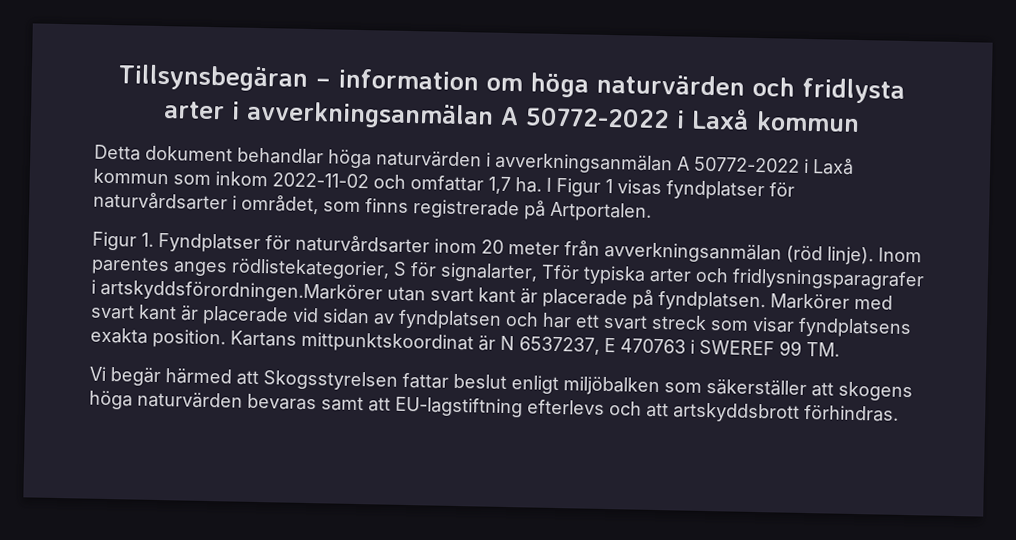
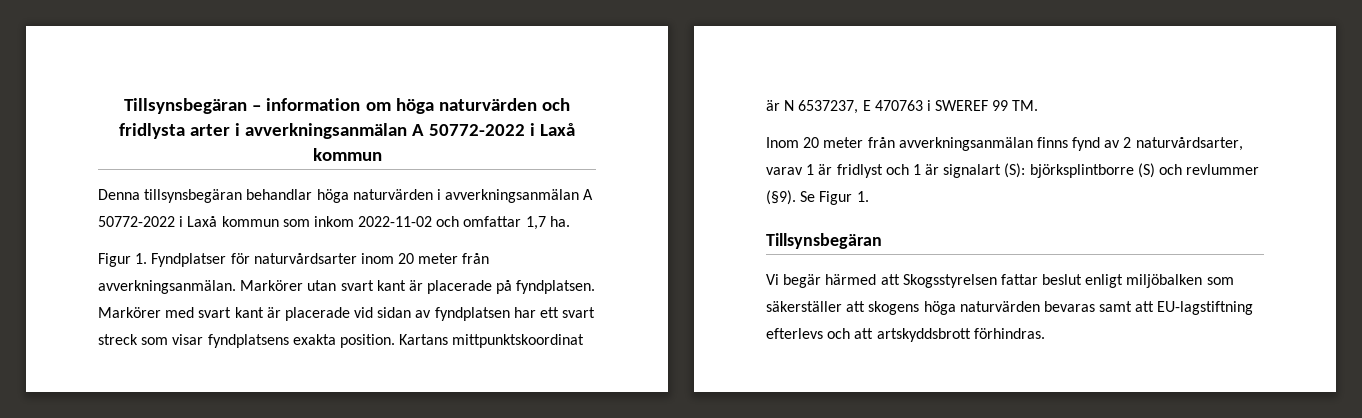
- Detta dokument behandlar höga naturvärden i avverkningsanmälan A 50772-2022 i Laxå kommun som inkom 2022-11-02 och omfattar 1,7 ha. I Figur 1 visas fyndplatser för naturvårdsarter i området, som finns registrerade på Artportalen.
+ Denna tillsynsbegäran behandlar höga naturvärden i avverkningsanmälan A 50772-2022 i Laxå kommun som inkom 2022-11-02 och omfattar 1,7 ha.
- Figur 1. Fyndplatser för naturvårdsarter inom 20 meter från avverkningsanmälan (röd linje). Inom parentes anges rödlistekategorier, S för signalarter, Tför typiska arter och fridlysningsparagrafer i artskyddsförordningen.Markörer utan svart kant är placerade på fyndplatsen.
+ Figur 1. Fyndplatser för naturvårdsarter inom 20 meter från avverkningsanmälan. Markörer utan svart kant är placerade på fyndplatsen.
- Markörer med svart kant är placerade vid sidan av fyndplatsen och har ett svart streck som visar fyndplatsens exakta position.
+ Markörer med svart kant är placerade vid sidan av fyndplatsen har ett svart streck som visar fyndplatsens exakta position.
+ Inom 20 meter från avverkningsanmälan finns fynd av 2 naturvårdsarter, varav 1 är fridlyst och 1 är signalart (S): björksplintborre (S) och revlummer (§9). Se Figur 1.
+ Tillsynsbegäran

